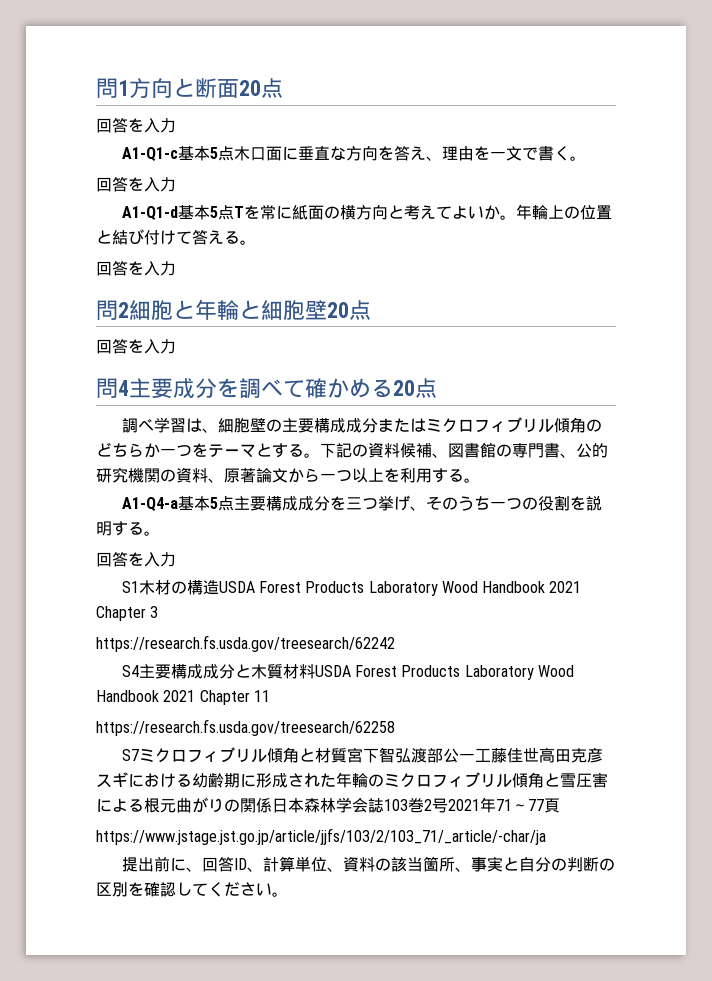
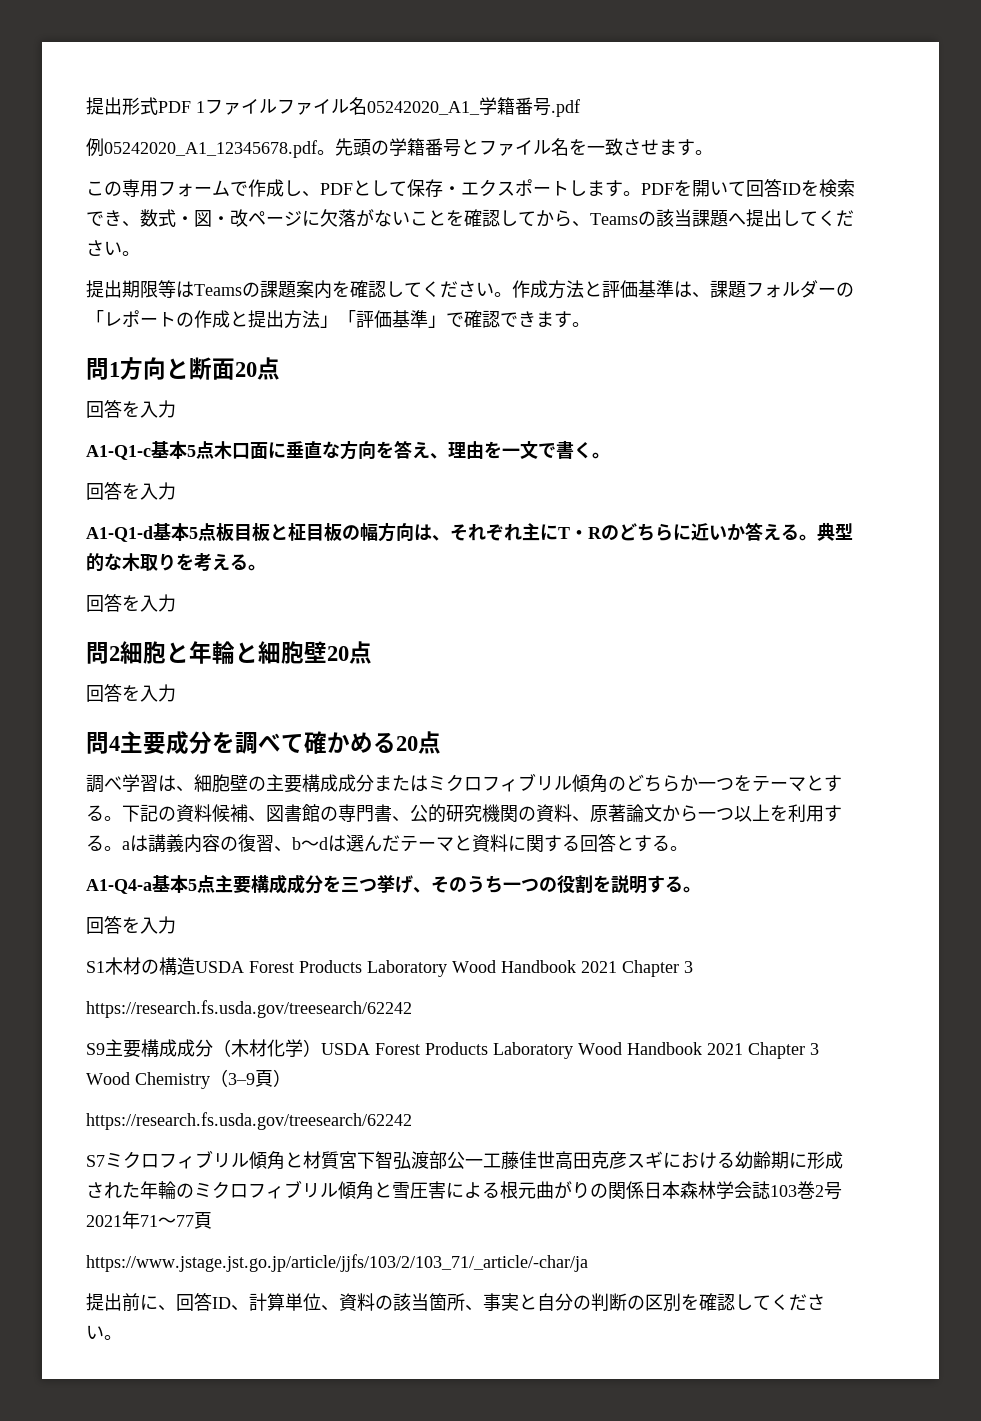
+ 提出形式PDF 1ファイルファイル名05242020_A1_学籍番号.pdf
+ 例05242020_A1_12345678.pdf。先頭の学籍番号とファイル名を一致させます。
+ この専用フォームで作成し、PDFとして保存・エクスポートします。PDFを開いて回答IDを検索でき、数式・図・改ページに欠落がないことを確認してから、Teamsの該当課題へ提出してください。
+ 提出期限等はTeamsの課題案内を確認してください。作成方法と評価基準は、課題フォルダーの「レポートの作成と提出方法」「評価基準」で確認できます。
- A1-Q1-d基本5点Tを常に紙面の横方向と考えてよいか。年輪上の位置と結び付けて答える。
+ A1-Q1-d基本5点板目板と柾目板の幅方向は、それぞれ主にT・Rのどちらに近いか答える。典型的な木取りを考える。
- 下記の資料候補、図書館の専門書、公的研究機関の資料、原著論文から一つ以上を利用する。
+ 下記の資料候補、図書館の専門書、公的研究機関の資料、原著論文から一つ以上を利用する。aは講義内容の復習、b～dは選んだテーマと資料に関する回答とする。
- S4主要構成成分と木質材料USDA Forest Products Laboratory Wood Handbook 2021 Chapter 11
- https://research.fs.usda.gov/treesearch/62258
+ S9主要構成成分（木材化学）USDA Forest Products Laboratory Wood Handbook 2021 Chapter 3 Wood Chemistry（3–9頁）
+ https://research.fs.usda.gov/treesearch/62242

